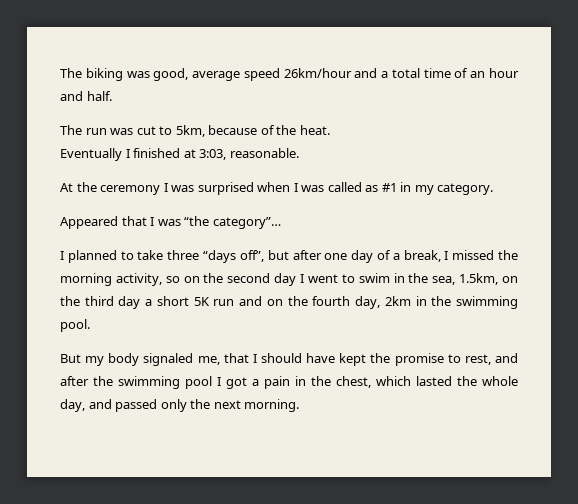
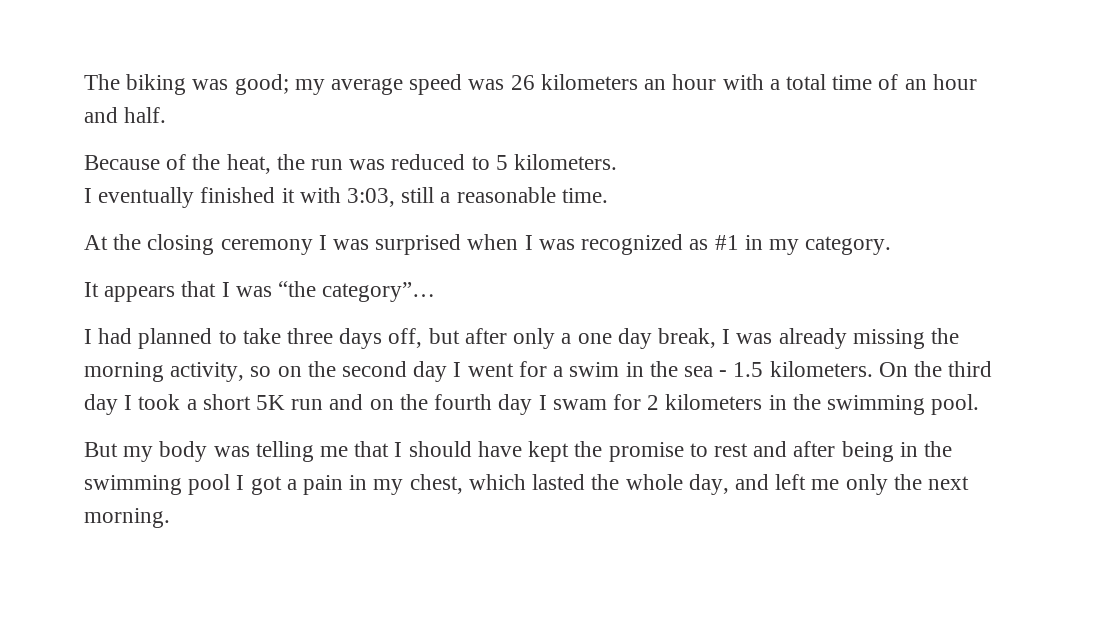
- The biking was good, average speed 26km/hour and a total time of an hour and half.
+ The biking was good; my average speed was 26 kilometers an hour with a total time of an hour and half.
- The run was cut to 5km, because of the heat.
- Eventually I finished at 3:03, reasonable.
+ Because of the heat, the run was reduced to 5 kilometers.
+ I eventually finished it with 3:03, still a reasonable time.
- At the ceremony I was surprised when I was called as #1 in my category.
+ At the closing ceremony I was surprised when I was recognized as #1 in my category.
- Appeared that I was “the category”…
+ It appears that I was “the category”…
- I planned to take three “days off”, but after one day of a break, I missed the morning activity, so on the second day I went to swim in the sea, 1.5km, on the third day a short 5K run and on the fourth day, 2km in the swimming pool.
+ I had planned to take three days off, but after only a one day break, I was already missing the morning activity, so on the second day I went for a swim in the sea - 1.5 kilometers. On the third day I took a short 5K run and on the fourth day I swam for 2 kilometers in the swimming pool.
- But my body signaled me, that I should have kept the promise to rest, and after the swimming pool I got a pain in the chest, which lasted the whole day, and passed only the next morning.
+ But my body was telling me that I should have kept the promise to rest and after being in the swimming pool I got a pain in my chest, which lasted the whole day, and left me only the next morning.

